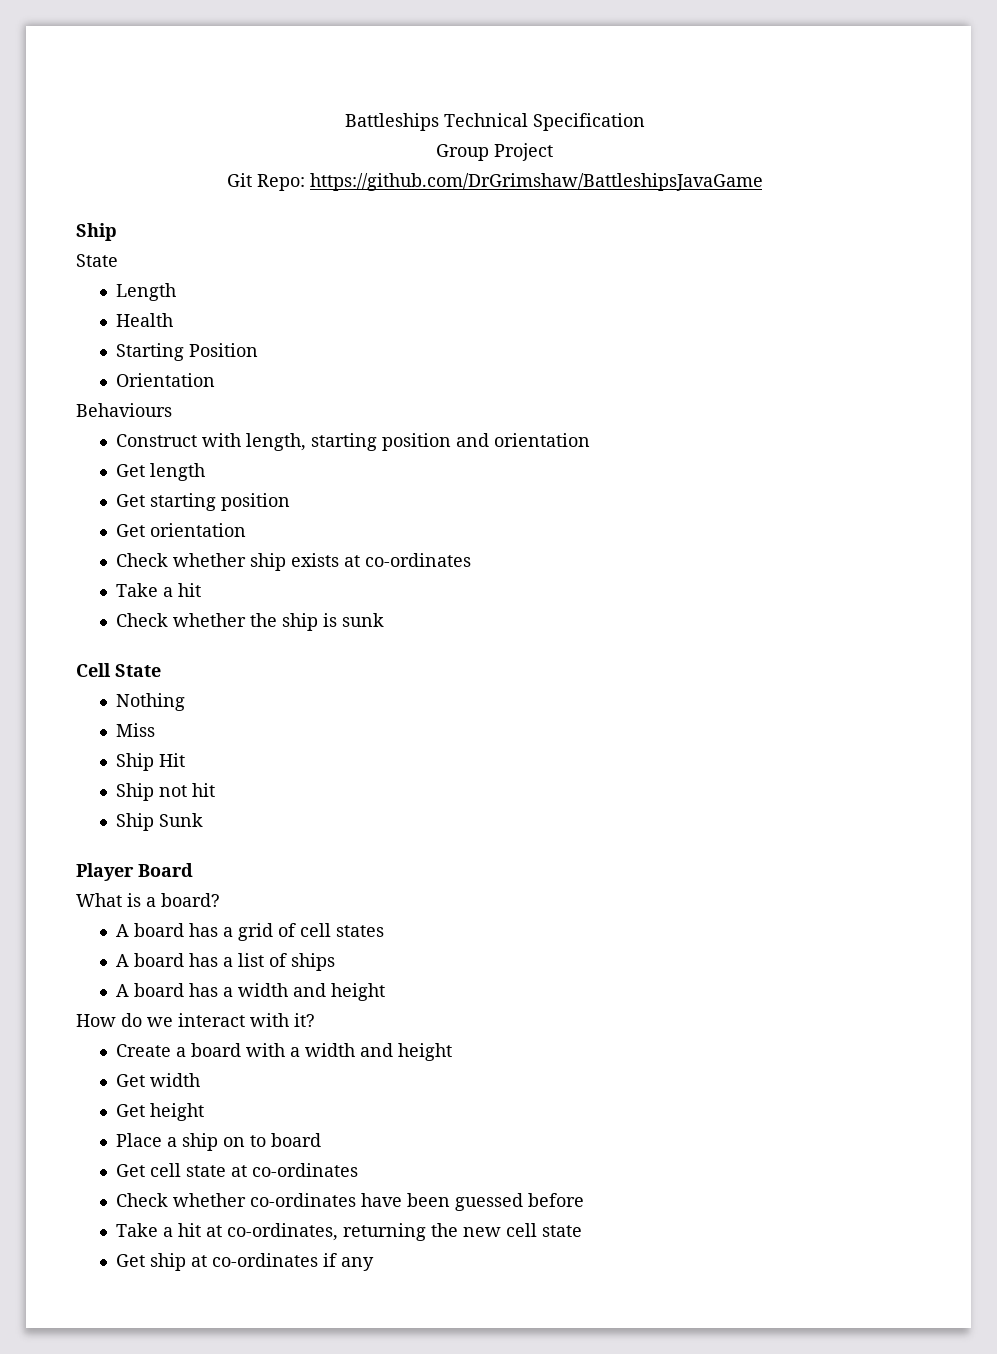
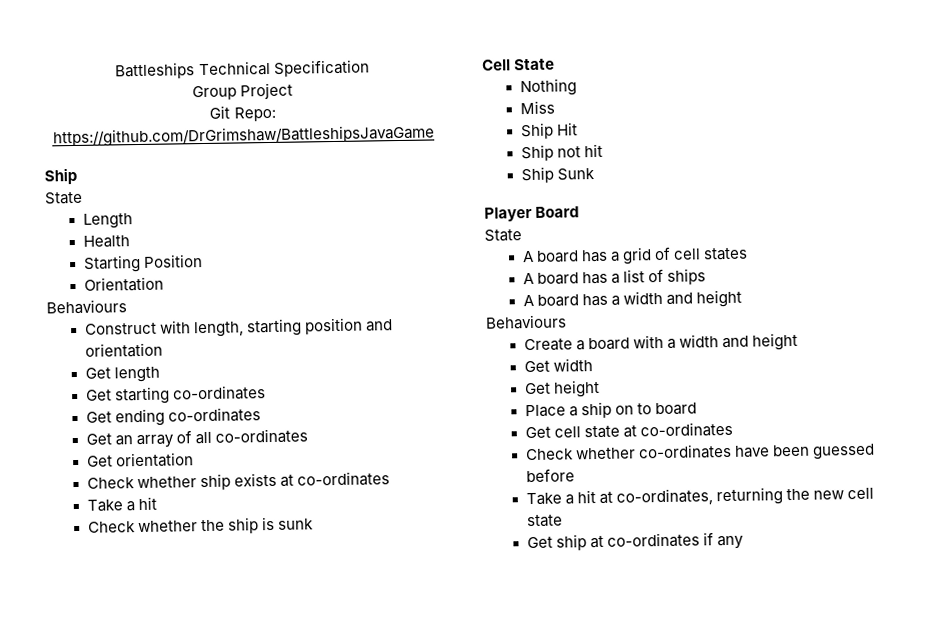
- Get starting position
+ Get starting co-ordinates
+ Get ending co-ordinates
+ Get an array of all co-ordinates
  Player Board
- What is a board?
+ State
  A board has a width and height
- How do we interact with it?
+ Behaviours

